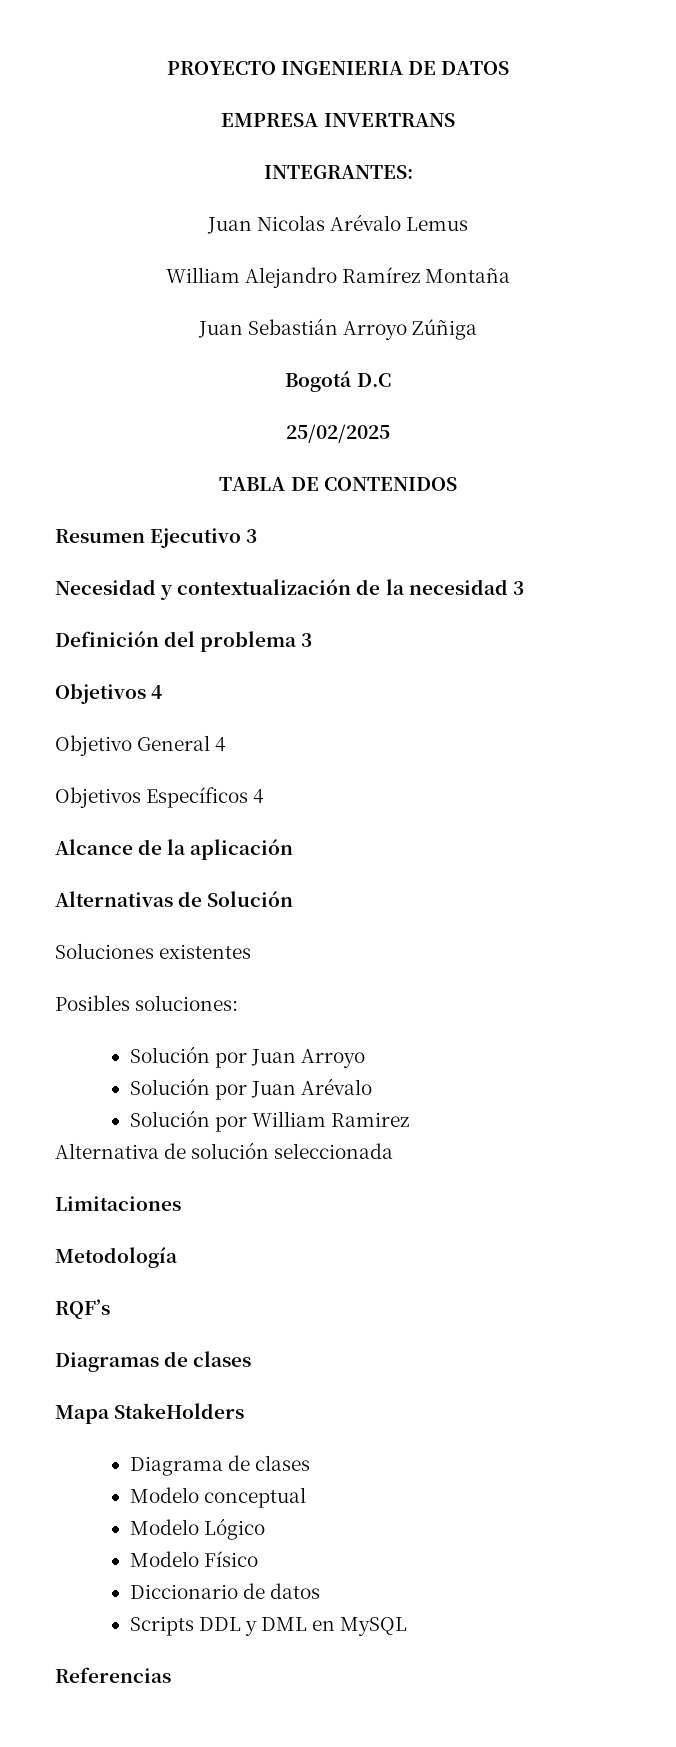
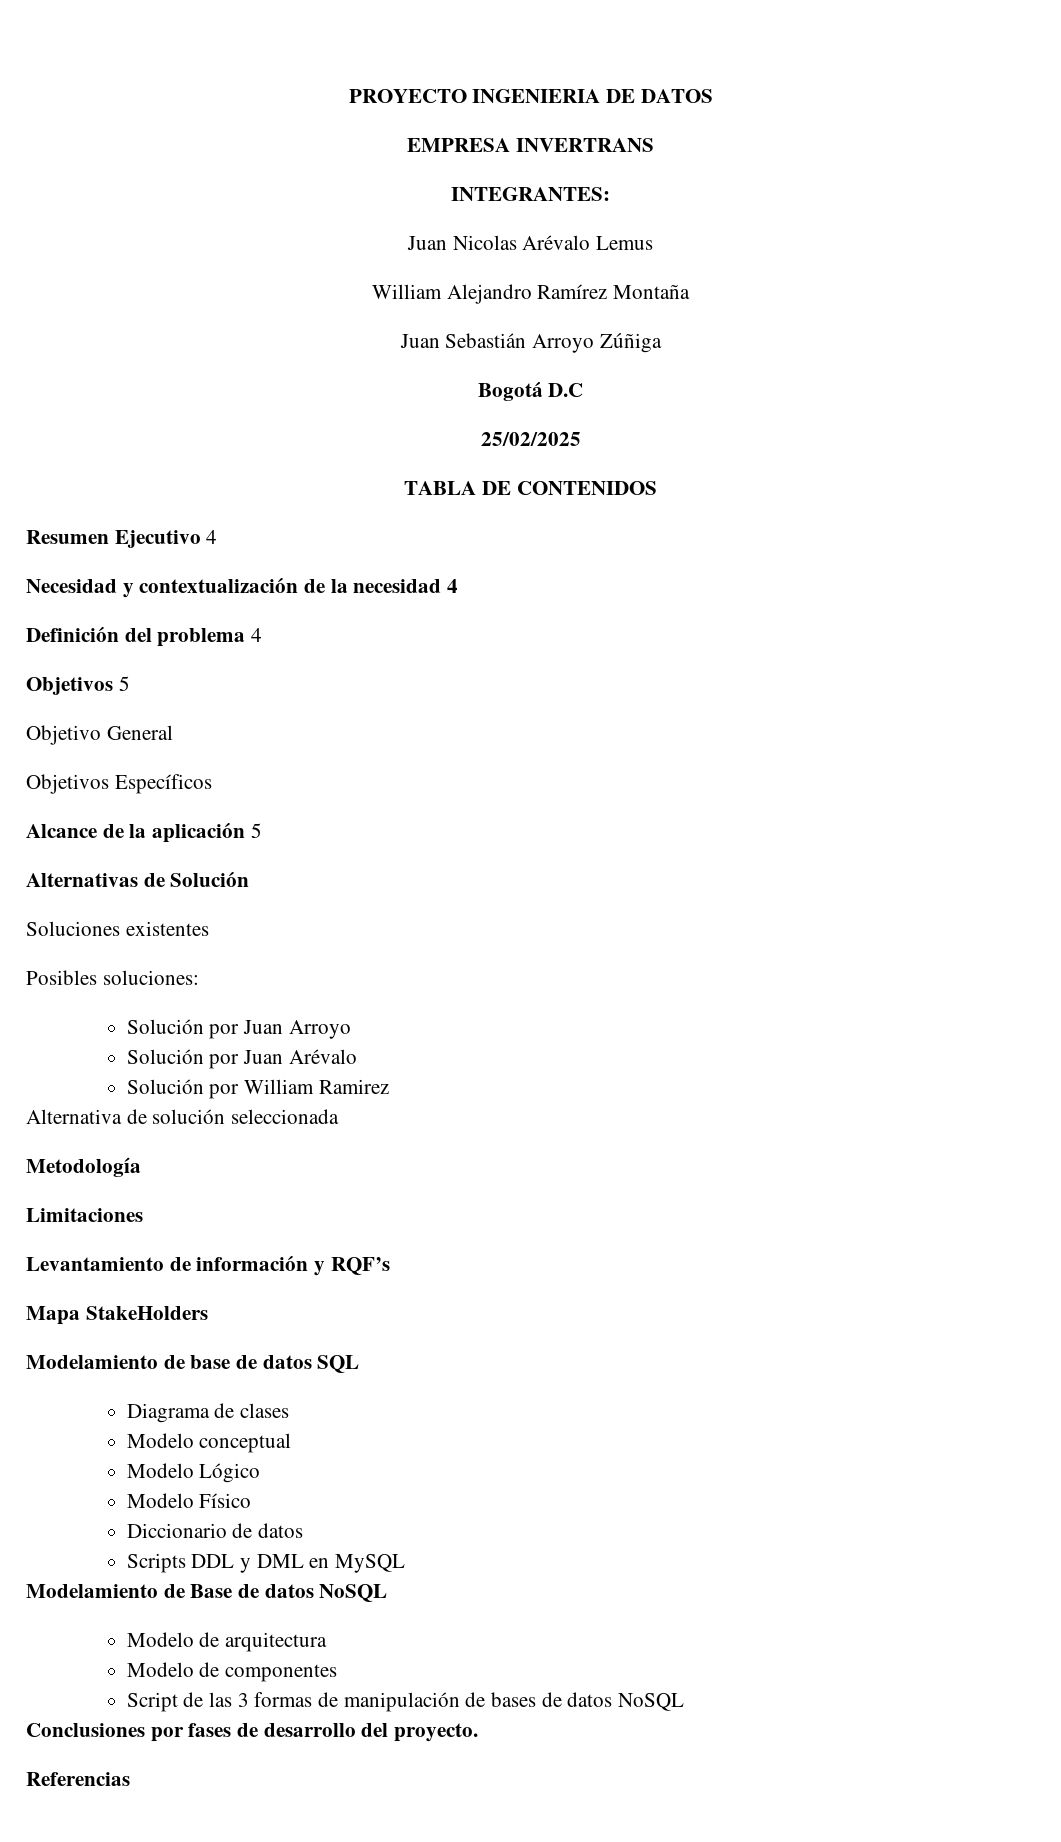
- Resumen Ejecutivo 3
+ Resumen Ejecutivo 4
- Necesidad y contextualización de la necesidad 3
+ Necesidad y contextualización de la necesidad 4
- Definición del problema 3
- Objetivos 4
+ Definición del problema 4
+ Objetivos 5
- Objetivo General 4
+ Objetivo General
- Objetivos Específicos 4
+ Objetivos Específicos
- Alcance de la aplicación
+ Alcance de la aplicación 5
+ Metodología
- Metodología
- RQF’s
- Diagramas de clases
+ Levantamiento de información y RQF’s
  Mapa StakeHolders
+ Modelamiento de base de datos SQL
+ Modelamiento de Base de datos NoSQL
+ Modelo de arquitectura
+ Modelo de componentes
+ Script de las 3 formas de manipulación de bases de datos NoSQL
+ Conclusiones por fases de desarrollo del proyecto.

